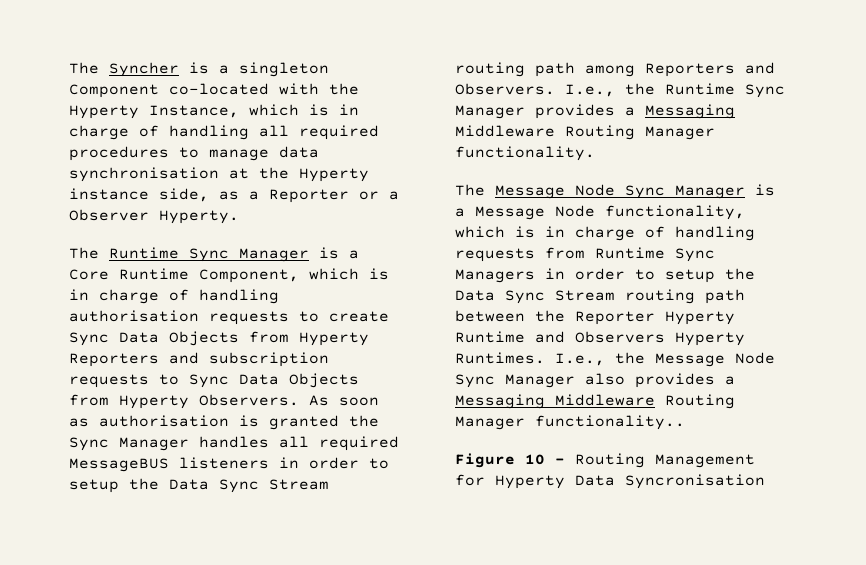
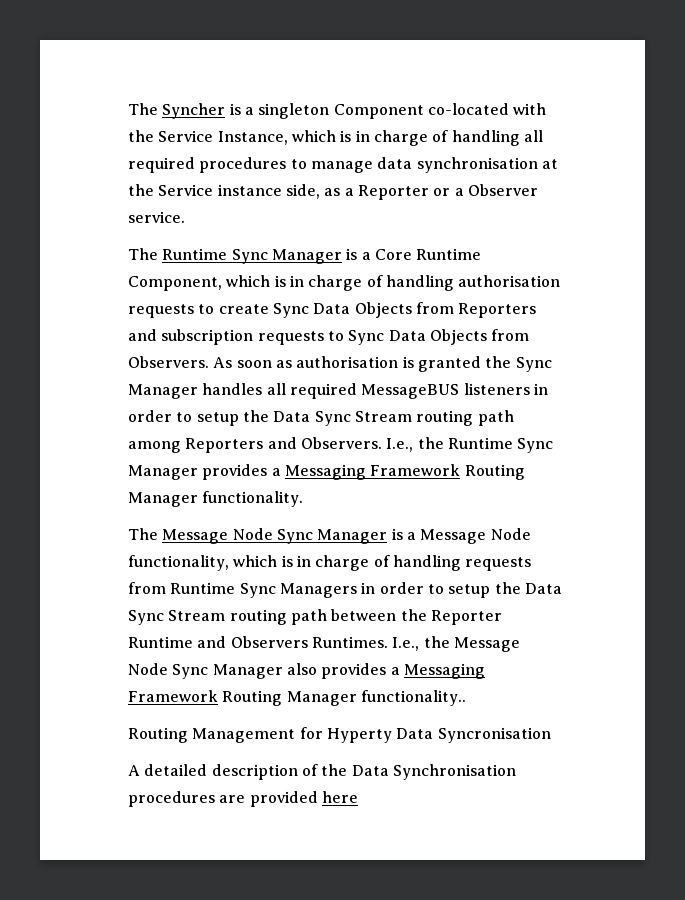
- The Syncher is a singleton Component co-located with the Hyperty Instance, which is in charge of handling all required procedures to manage data synchronisation at the Hyperty instance side, as a Reporter or a Observer Hyperty.
+ The Syncher is a singleton Component co-located with the Service Instance, which is in charge of handling all required procedures to manage data synchronisation at the Service instance side, as a Reporter or a Observer service.
- The Runtime Sync Manager is a Core Runtime Component, which is in charge of handling authorisation requests to create Sync Data Objects from Hyperty Reporters and subscription requests to Sync Data Objects from Hyperty Observers.
+ The Runtime Sync Manager is a Core Runtime Component, which is in charge of handling authorisation requests to create Sync Data Objects from Reporters and subscription requests to Sync Data Objects from Observers.
- I.e., the Runtime Sync Manager provides a Messaging Middleware Routing Manager functionality.
+ I.e., the Runtime Sync Manager provides a Messaging Framework Routing Manager functionality.
- The Message Node Sync Manager is a Message Node functionality, which is in charge of handling requests from Runtime Sync Managers in order to setup the Data Sync Stream routing path between the Reporter Hyperty Runtime and Observers Hyperty Runtimes.
+ The Message Node Sync Manager is a Message Node functionality, which is in charge of handling requests from Runtime Sync Managers in order to setup the Data Sync Stream routing path between the Reporter Runtime and Observers Runtimes.
- I.e., the Message Node Sync Manager also provides a Messaging Middleware Routing Manager functionality..
+ I.e., the Message Node Sync Manager also provides a Messaging Framework Routing Manager functionality..
- Figure 10 - Routing Management for Hyperty Data Syncronisation
+ Routing Management for Hyperty Data Syncronisation
+ A detailed description of the Data Synchronisation procedures are provided here

